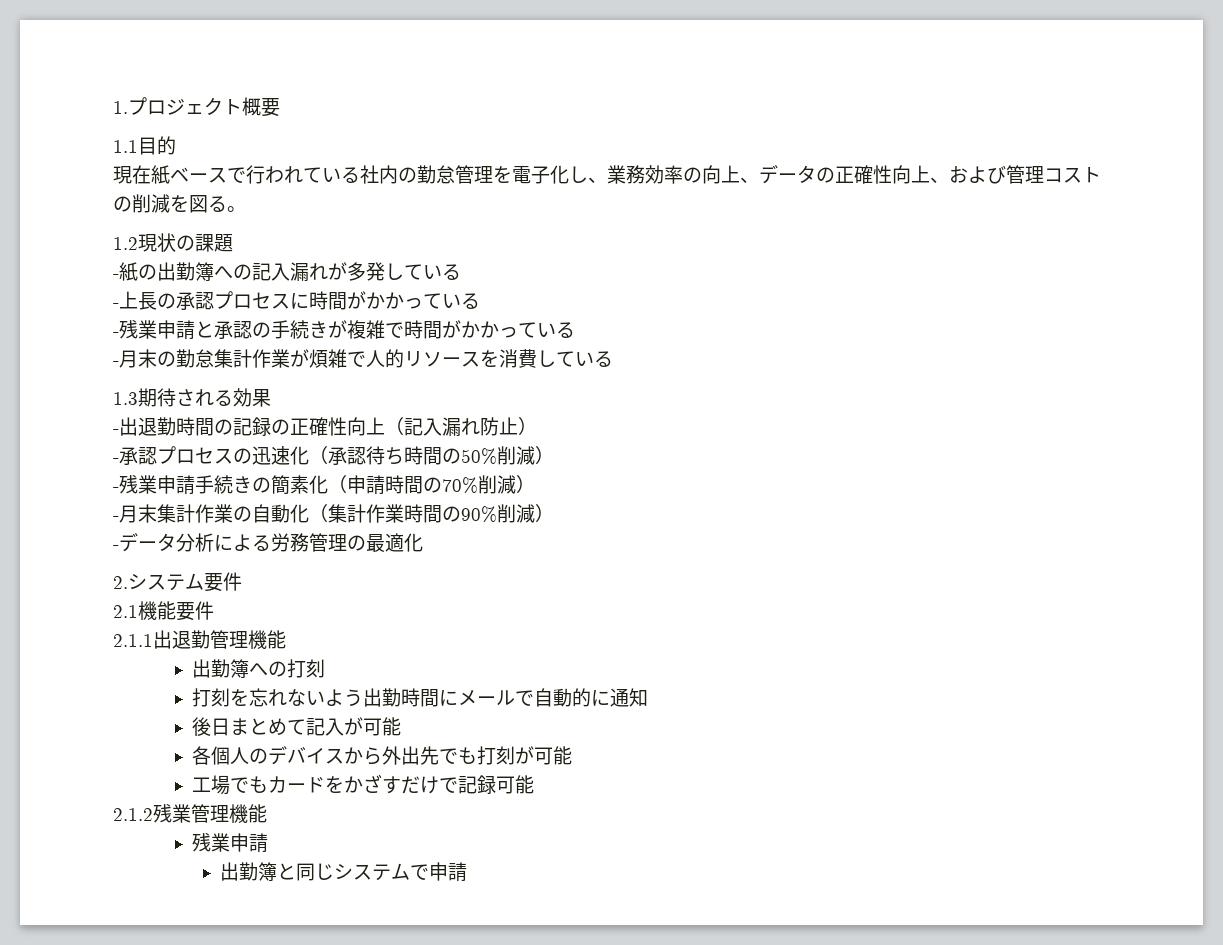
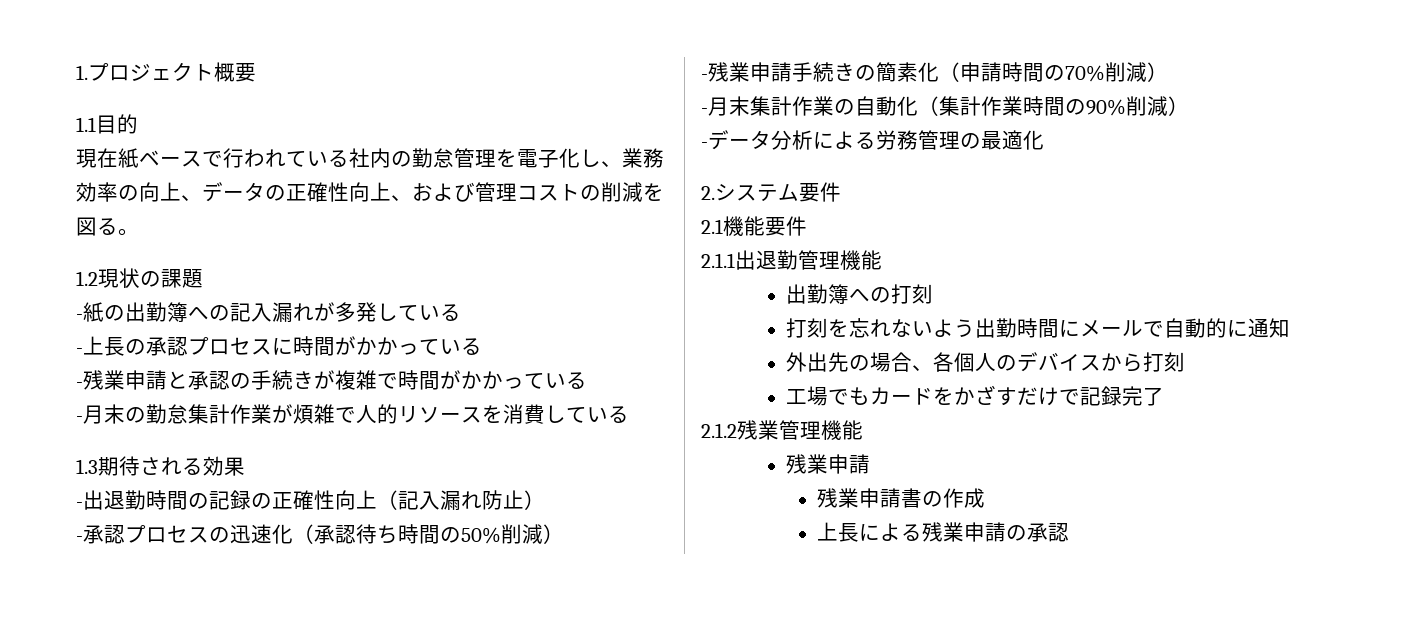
- 後日まとめて記入が可能
- 各個人のデバイスから外出先でも打刻が可能
+ 外出先の場合、各個人のデバイスから打刻
- 工場でもカードをかざすだけで記録可能
+ 工場でもカードをかざすだけで記録完了
- 出勤簿と同じシステムで申請
+ 残業申請書の作成
+ 上長による残業申請の承認

